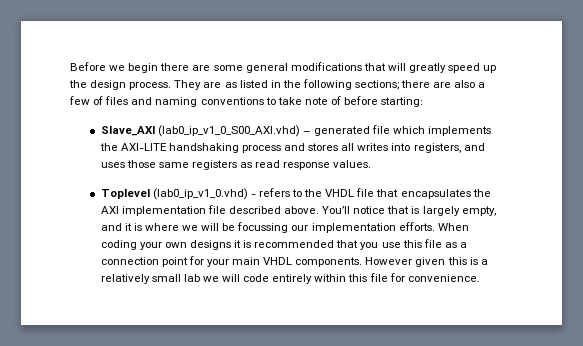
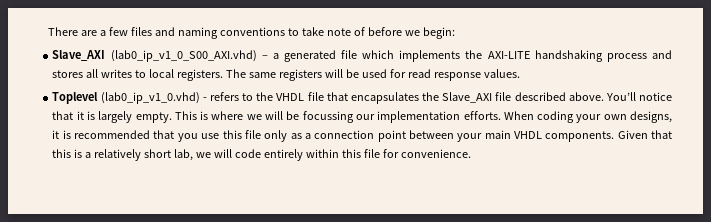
- Before we begin there are some general modifications that will greatly speed up the design process. They are as listed in the following sections; there are also a few of files and naming conventions to take note of before starting:
+ There are a few files and naming conventions to take note of before we begin:
- Slave_AXI (lab0_ip_v1_0_S00_AXI.vhd) – generated file which implements the AXI-LITE handshaking process and stores all writes into registers, and uses those same registers as read response values.
+ Slave_AXI (lab0_ip_v1_0_S00_AXI.vhd) – a generated file which implements the AXI-LITE handshaking process and stores all writes to local registers. The same registers will be used for read response values.
- Toplevel (lab0_ip_v1_0.vhd) - refers to the VHDL file that encapsulates the AXI implementation file described above.
+ Toplevel (lab0_ip_v1_0.vhd) - refers to the VHDL file that encapsulates the Slave_AXI file described above.
- You’ll notice that is largely empty, and it is where we will be focussing our implementation efforts.
+ You’ll notice that it is largely empty. This is where we will be focussing our implementation efforts.
- When coding your own designs it is recommended that you use this file as a connection point for your main VHDL components.
+ When coding your own designs, it is recommended that you use this file only as a connection point between your main VHDL components.
- However given this is a relatively small lab we will code entirely within this file for convenience.
+ Given that this is a relatively short lab, we will code entirely within this file for convenience.

